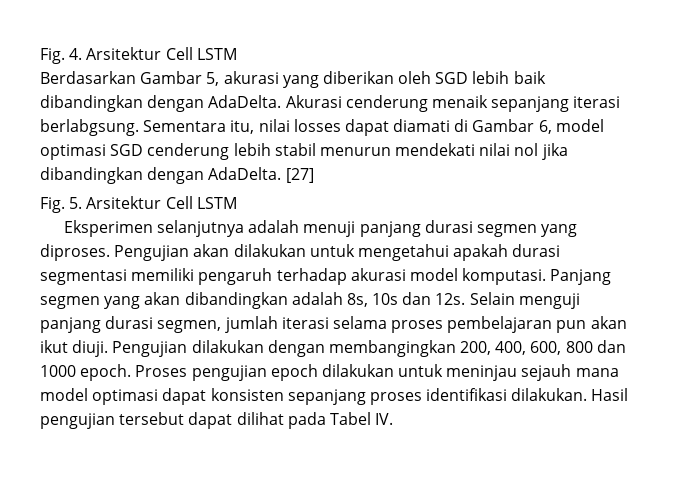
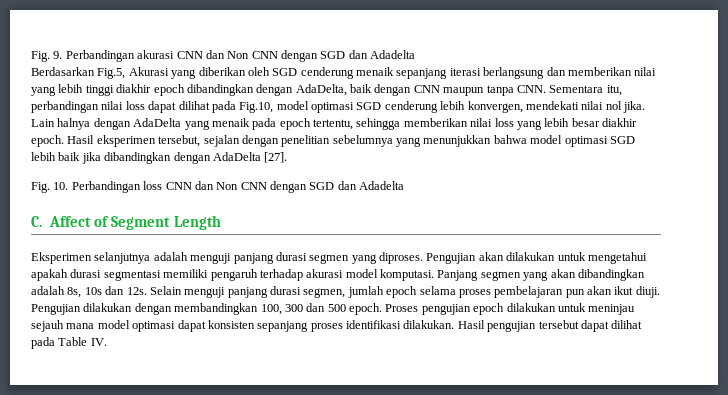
- Fig. 4. Arsitektur Cell LSTM
- Berdasarkan Gambar 5, akurasi yang diberikan oleh SGD lebih baik dibandingkan dengan AdaDelta. Akurasi cenderung menaik sepanjang iterasi berlabgsung. Sementara itu, nilai losses dapat diamati di Gambar 6, model optimasi SGD cenderung lebih stabil menurun mendekati nilai nol jika dibandingkan dengan AdaDelta. [27]
- Fig. 5. Arsitektur Cell LSTM
+ Fig. 9. Perbandingan akurasi CNN dan Non CNN dengan SGD dan Adadelta
+ Berdasarkan Fig.5, Akurasi yang diberikan oleh SGD cenderung menaik sepanjang iterasi berlangsung dan memberikan nilai yang lebih tinggi diakhir epoch dibandingkan dengan AdaDelta, baik dengan CNN maupun tanpa CNN. Sementara itu, perbandingan nilai loss dapat dilihat pada Fig.10, model optimasi SGD cenderung lebih konvergen, mendekati nilai nol jika. Lain halnya dengan AdaDelta yang menaik pada epoch tertentu, sehingga memberikan nilai loss yang lebih besar diakhir epoch. Hasil eksperimen tersebut, sejalan dengan penelitian sebelumnya yang menunjukkan bahwa model optimasi SGD lebih baik jika dibandingkan dengan AdaDelta [27].
+ Fig. 10. Perbandingan loss CNN dan Non CNN dengan SGD dan Adadelta
+ C. Affect of Segment Length
- Eksperimen selanjutnya adalah menuji panjang durasi segmen yang diproses.
+ Eksperimen selanjutnya adalah menguji panjang durasi segmen yang diproses.
- Selain menguji panjang durasi segmen, jumlah iterasi selama proses pembelajaran pun akan ikut diuji.
+ Selain menguji panjang durasi segmen, jumlah epoch selama proses pembelajaran pun akan ikut diuji.
- Pengujian dilakukan dengan membangingkan 200, 400, 600, 800 dan 1000 epoch.
+ Pengujian dilakukan dengan membandingkan 100, 300 dan 500 epoch.
- Hasil pengujian tersebut dapat dilihat pada Tabel IV.
+ Hasil pengujian tersebut dapat dilihat pada Table IV.

